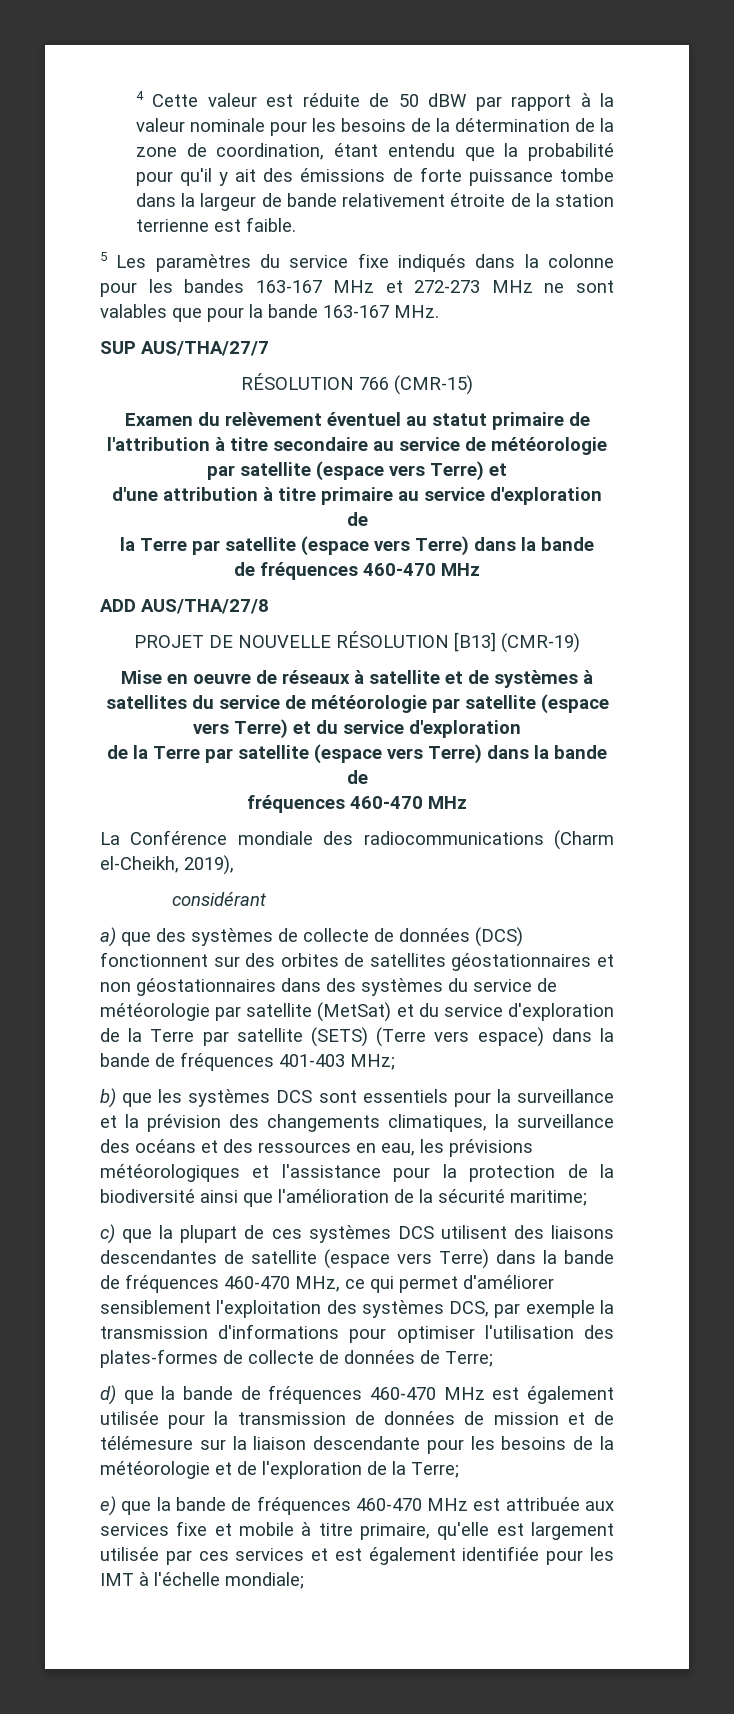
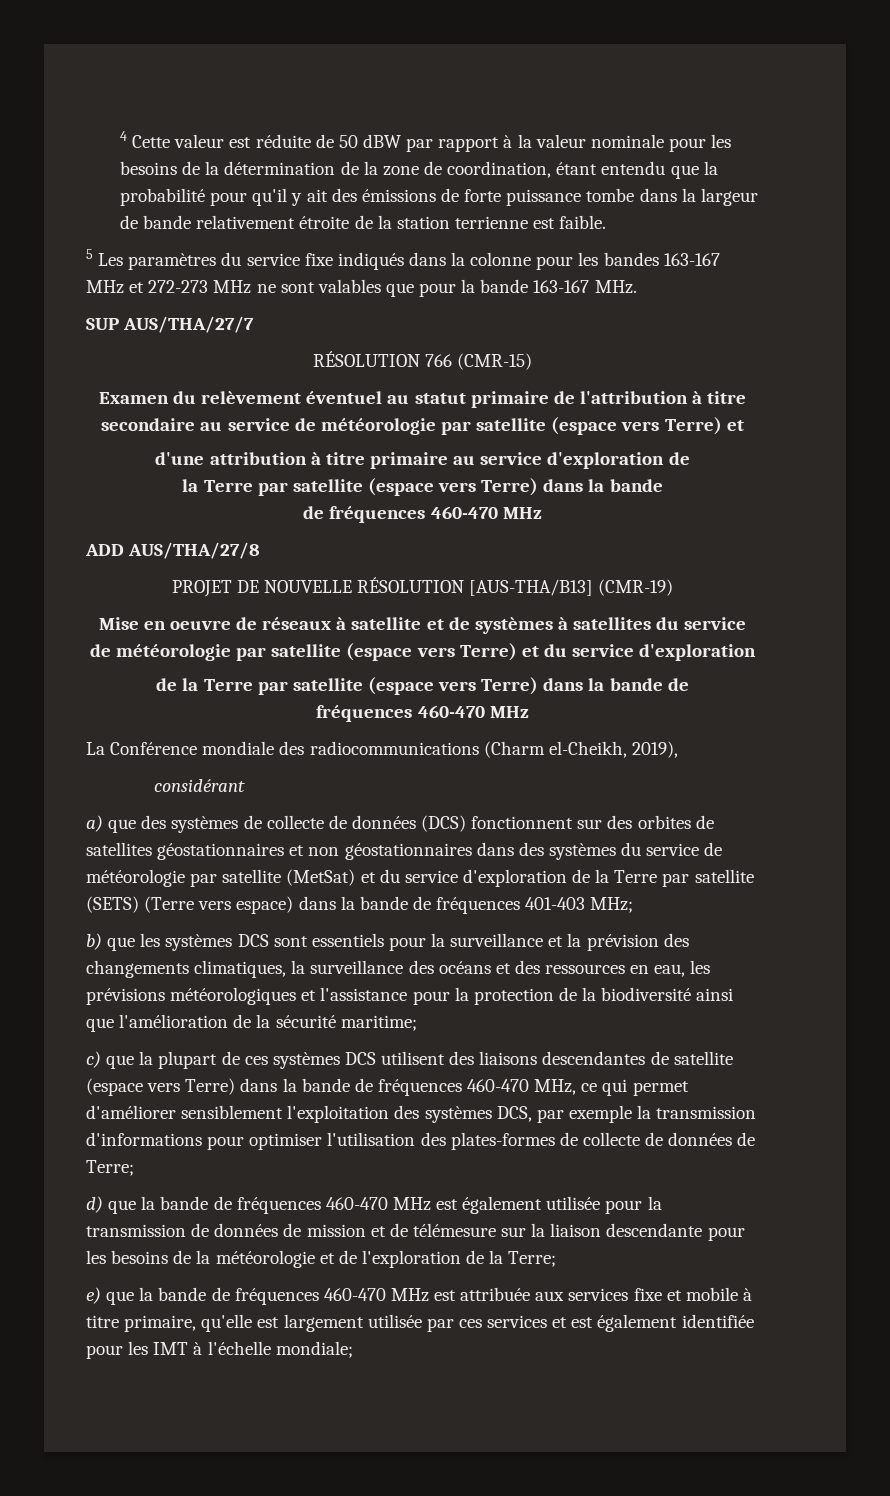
- PROJET DE NOUVELLE RÉSOLUTION [B13] (CMR-19)
+ PROJET DE NOUVELLE RÉSOLUTION [AUS-THA/B13] (CMR-19)

